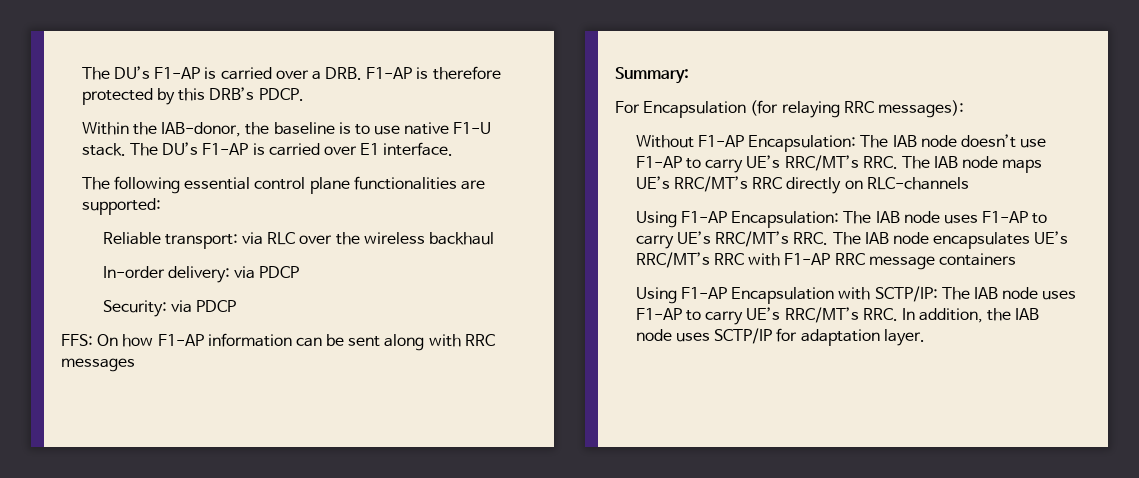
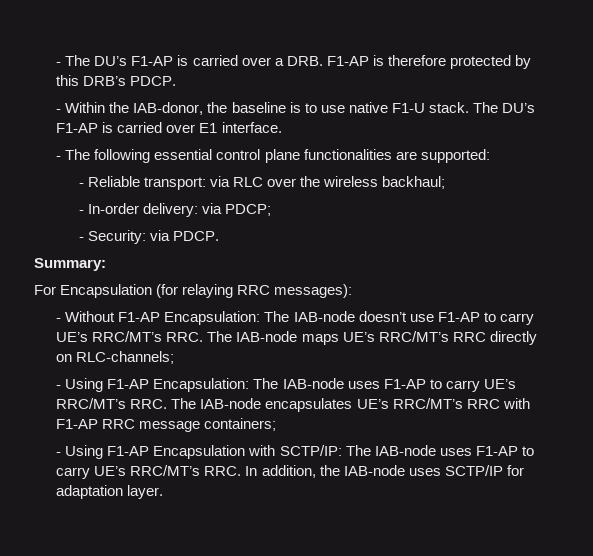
- The DU’s F1-AP is carried over a DRB. F1-AP is therefore protected by this DRB’s PDCP.
+ - The DU’s F1-AP is carried over a DRB. F1-AP is therefore protected by this DRB’s PDCP.
- Within the IAB-donor, the baseline is to use native F1-U stack.
+ - Within the IAB-donor, the baseline is to use native F1-U stack.
- The following essential control plane functionalities are supported:
+ - The following essential control plane functionalities are supported:
- Reliable transport: via RLC over the wireless backhaul
- In-order delivery: via PDCP
- Security: via PDCP
- FFS: On how F1-AP information can be sent along with RRC messages
+ - Reliable transport: via RLC over the wireless backhaul;
+ - In-order delivery: via PDCP;
+ - Security: via PDCP.
- Without F1-AP Encapsulation: The IAB node doesn’t use F1-AP to carry UE’s RRC/MT’s RRC. The IAB node maps UE’s RRC/MT’s RRC directly on RLC-channels
- Using F1-AP Encapsulation: The IAB node uses F1-AP to carry UE’s RRC/MT’s RRC. The IAB node encapsulates UE’s RRC/MT’s RRC with F1-AP RRC message containers
- Using F1-AP Encapsulation with SCTP/IP: The IAB node uses F1-AP to carry UE’s RRC/MT’s RRC. In addition, the IAB node uses SCTP/IP for adaptation layer.
+ - Without F1-AP Encapsulation: The IAB-node doesn’t use F1-AP to carry UE’s RRC/MT’s RRC. The IAB-node maps UE’s RRC/MT’s RRC directly on RLC-channels;
+ - Using F1-AP Encapsulation: The IAB-node uses F1-AP to carry UE’s RRC/MT’s RRC. The IAB-node encapsulates UE’s RRC/MT’s RRC with F1-AP RRC message containers;
+ - Using F1-AP Encapsulation with SCTP/IP: The IAB-node uses F1-AP to carry UE’s RRC/MT’s RRC. In addition, the IAB-node uses SCTP/IP for adaptation layer.

